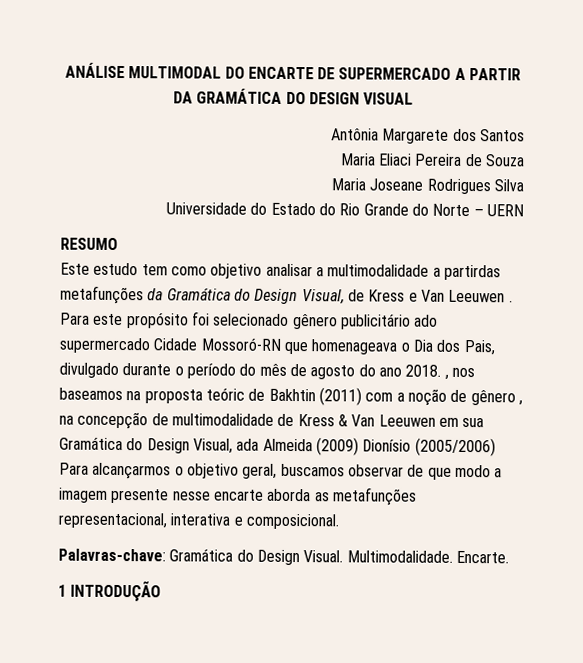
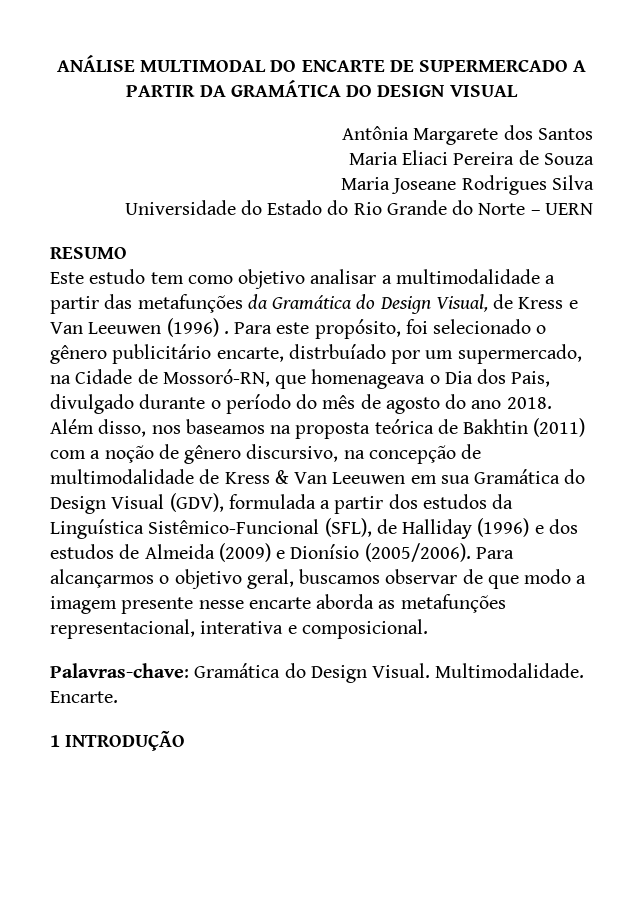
- Este estudo tem como objetivo analisar a multimodalidade a partirdas metafunções da Gramática do Design Visual, de Kress e Van Leeuwen .
+ Este estudo tem como objetivo analisar a multimodalidade a partir das metafunções da Gramática do Design Visual, de Kress e Van Leeuwen (1996) .
- Para este propósito foi selecionado gênero publicitário ado supermercado Cidade Mossoró-RN que homenageava o Dia dos Pais, divulgado durante o período do mês de agosto do ano 2018. , nos baseamos na proposta teóric de Bakhtin (2011) com a noção de gênero , na concepção de multimodalidade de Kress & Van Leeuwen em sua Gramática do Design Visual, ada Almeida (2009) Dionísio (2005/2006) Para alcançarmos o objetivo geral, buscamos observar de que modo a imagem presente nesse encarte aborda as metafunções representacional, interativa e composicional.
+ Para este propósito, foi selecionado o gênero publicitário encarte, distrbuíado por um supermercado, na Cidade de Mossoró-RN, que homenageava o Dia dos Pais, divulgado durante o período do mês de agosto do ano 2018. Além disso, nos baseamos na proposta teórica de Bakhtin (2011) com a noção de gênero discursivo, na concepção de multimodalidade de Kress & Van Leeuwen em sua Gramática do Design Visual (GDV), formulada a partir dos estudos da Linguística Sistêmico-Funcional (SFL), de Halliday (1996) e dos estudos de Almeida (2009) e Dionísio (2005/2006). Para alcançarmos o objetivo geral, buscamos observar de que modo a imagem presente nesse encarte aborda as metafunções representacional, interativa e composicional.

